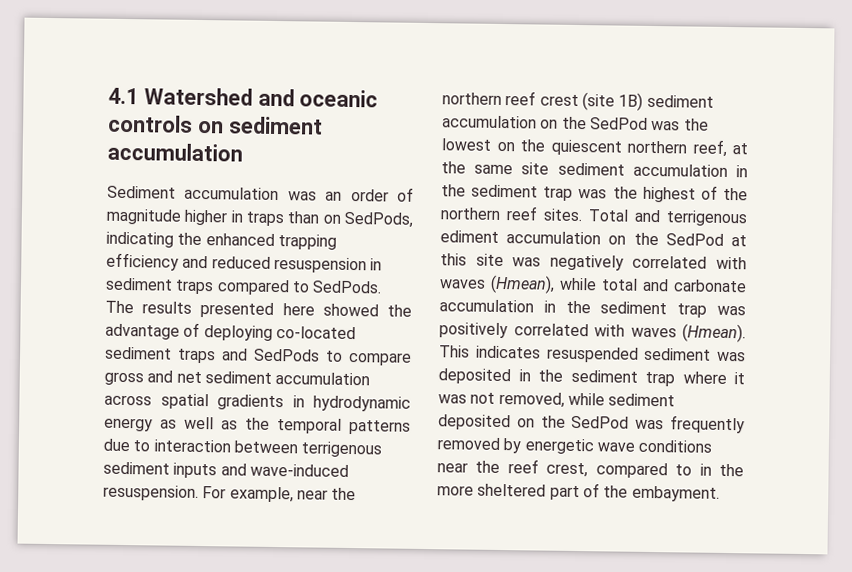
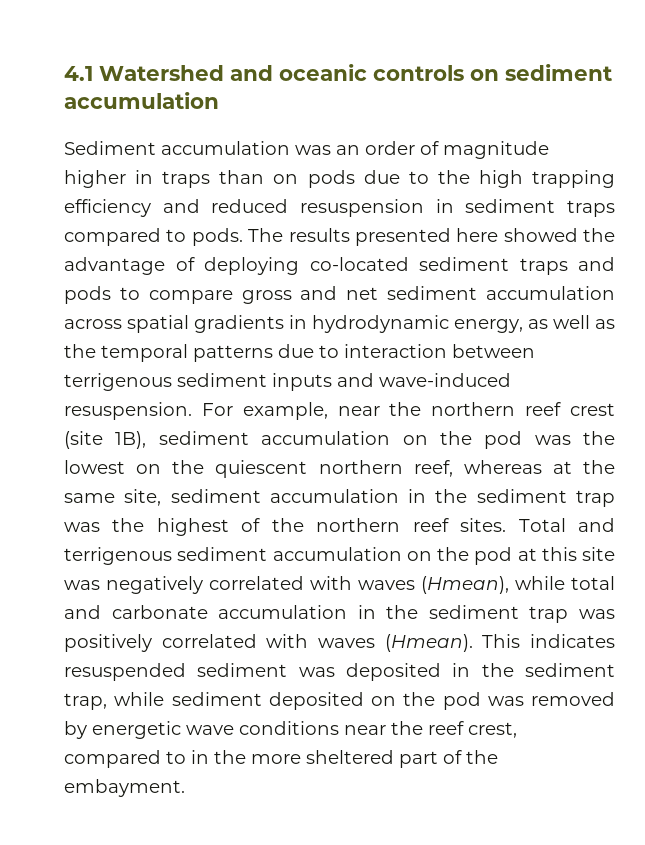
- Sediment accumulation was an order of magnitude higher in traps than on SedPods, indicating the enhanced trapping efficiency and reduced resuspension in sediment traps compared to SedPods.
+ Sediment accumulation was an order of magnitude higher in traps than on pods due to the high trapping efficiency and reduced resuspension in sediment traps compared to pods.
- The results presented here showed the advantage of deploying co-located sediment traps and SedPods to compare gross and net sediment accumulation across spatial gradients in hydrodynamic energy as well as the temporal patterns due to interaction between terrigenous sediment inputs and wave-induced resuspension.
+ The results presented here showed the advantage of deploying co-located sediment traps and pods to compare gross and net sediment accumulation across spatial gradients in hydrodynamic energy, as well as the temporal patterns due to interaction between terrigenous sediment inputs and wave-induced resuspension.
- For example, near the northern reef crest (site 1B) sediment accumulation on the SedPod was the lowest on the quiescent northern reef, at the same site sediment accumulation in the sediment trap was the highest of the northern reef sites.
+ For example, near the northern reef crest (site 1B), sediment accumulation on the pod was the lowest on the quiescent northern reef, whereas at the same site, sediment accumulation in the sediment trap was the highest of the northern reef sites.
- Total and terrigenous ediment accumulation on the SedPod at this site was negatively correlated with waves (Hmean), while total and carbonate accumulation in the sediment trap was positively correlated with waves (Hmean).
+ Total and terrigenous sediment accumulation on the pod at this site was negatively correlated with waves (Hmean), while total and carbonate accumulation in the sediment trap was positively correlated with waves (Hmean).
- This indicates resuspended sediment was deposited in the sediment trap where it was not removed, while sediment deposited on the SedPod was frequently removed by energetic wave conditions near the reef crest, compared to in the more sheltered part of the embayment.
+ This indicates resuspended sediment was deposited in the sediment trap, while sediment deposited on the pod was removed by energetic wave conditions near the reef crest, compared to in the more sheltered part of the embayment.

